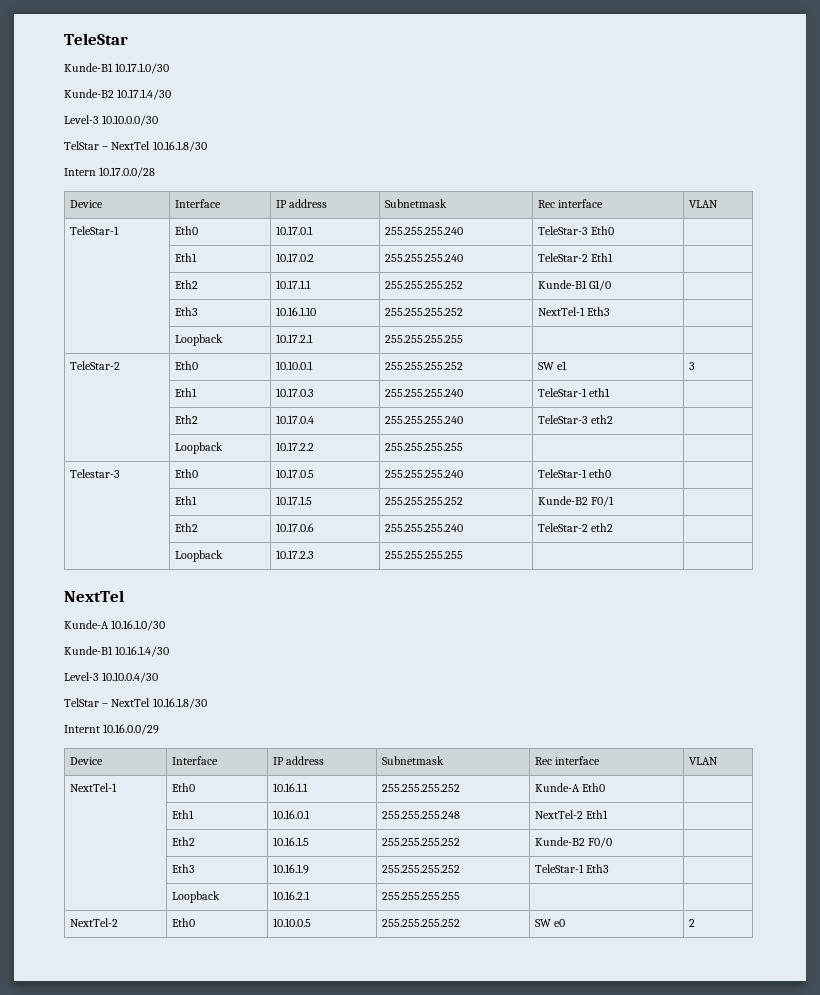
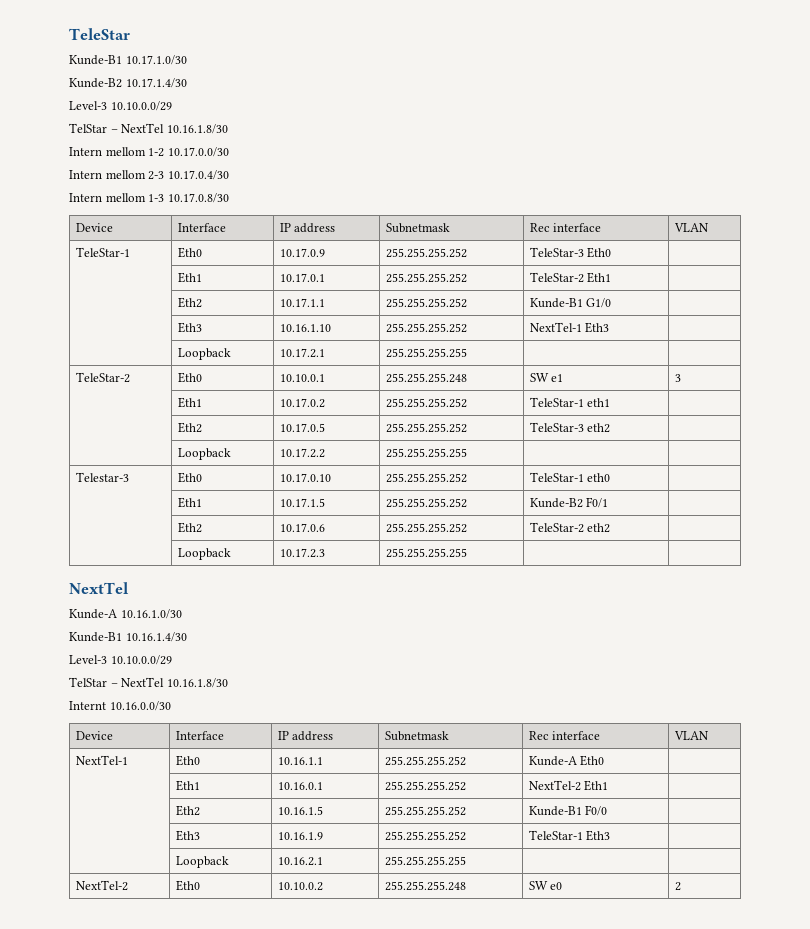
  Kunde-B2 10.17.1.4/30
- Level-3 10.10.0.0/30
+ Level-3 10.10.0.0/29
- Intern 10.17.0.0/28
+ Intern mellom 1-2 10.17.0.0/30
+ Intern mellom 2-3 10.17.0.4/30
+ Intern mellom 1-3 10.17.0.8/30
- TeleStar-1 | Eth0 | 10.17.0.1 | 255.255.255.240 | TeleStar-3 Eth0 |
+ TeleStar-1 | Eth0 | 10.17.0.9 | 255.255.255.252 | TeleStar-3 Eth0 |
- | Eth1 | 10.17.0.2 | 255.255.255.240 | TeleStar-2 Eth1 |
+ | Eth1 | 10.17.0.1 | 255.255.255.252 | TeleStar-2 Eth1 |
- TeleStar-2 | Eth0 | 10.10.0.1 | 255.255.255.252 | SW e1 | 3
+ TeleStar-2 | Eth0 | 10.10.0.1 | 255.255.255.248 | SW e1 | 3
- | Eth1 | 10.17.0.3 | 255.255.255.240 | TeleStar-1 eth1 |
+ | Eth1 | 10.17.0.2 | 255.255.255.252 | TeleStar-1 eth1 |
- | Eth2 | 10.17.0.4 | 255.255.255.240 | TeleStar-3 eth2 |
+ | Eth2 | 10.17.0.5 | 255.255.255.252 | TeleStar-3 eth2 |
- Telestar-3 | Eth0 | 10.17.0.5 | 255.255.255.240 | TeleStar-1 eth0 |
+ Telestar-3 | Eth0 | 10.17.0.10 | 255.255.255.252 | TeleStar-1 eth0 |
- | Eth2 | 10.17.0.6 | 255.255.255.240 | TeleStar-2 eth2 |
+ | Eth2 | 10.17.0.6 | 255.255.255.252 | TeleStar-2 eth2 |
  Kunde-B1 10.16.1.4/30
- Level-3 10.10.0.4/30
+ Level-3 10.10.0.0/29
- Internt 10.16.0.0/29
+ Internt 10.16.0.0/30
- | Eth1 | 10.16.0.1 | 255.255.255.248 | NextTel-2 Eth1 |
+ | Eth1 | 10.16.0.1 | 255.255.255.252 | NextTel-2 Eth1 |
- | Eth2 | 10.16.1.5 | 255.255.255.252 | Kunde-B2 F0/0 |
+ | Eth2 | 10.16.1.5 | 255.255.255.252 | Kunde-B1 F0/0 |
- NextTel-2 | Eth0 | 10.10.0.5 | 255.255.255.252 | SW e0 | 2
+ NextTel-2 | Eth0 | 10.10.0.2 | 255.255.255.248 | SW e0 | 2

